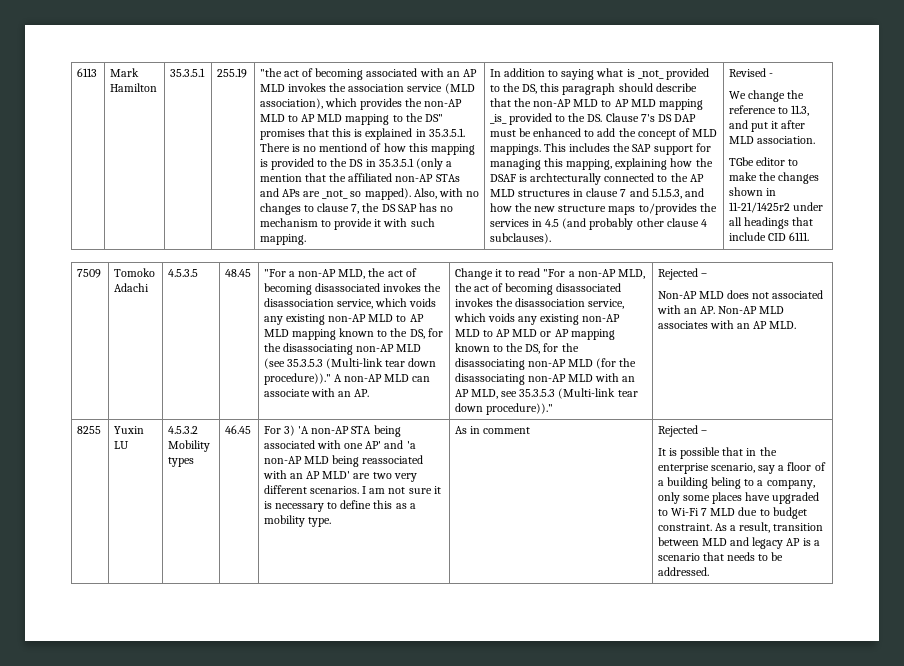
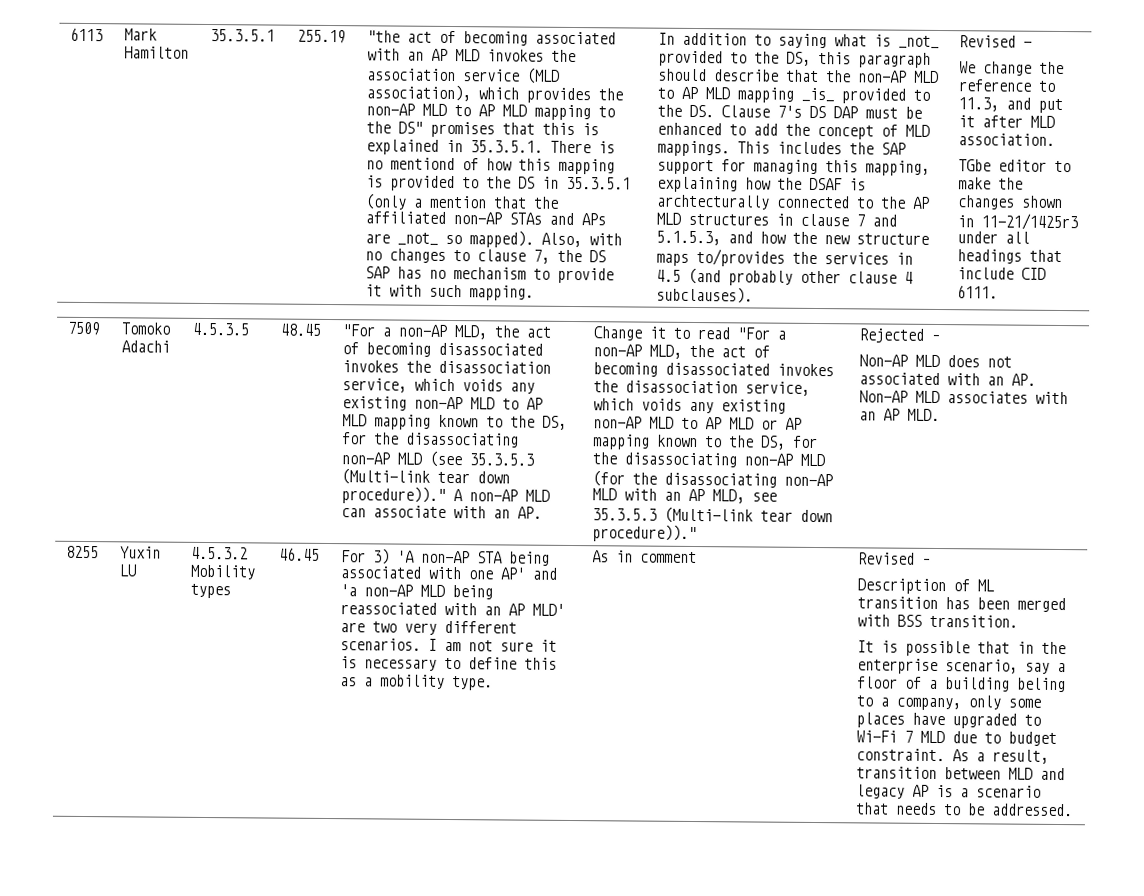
- TGbe editor to make the changes shown in 11-21/1425r2 under all headings that include CID 6111.
+ TGbe editor to make the changes shown in 11-21/1425r3 under all headings that include CID 6111.
- As in comment | Rejected –
+ As in comment | Revised –
+ Description of ML transition has been merged with BSS transition.

